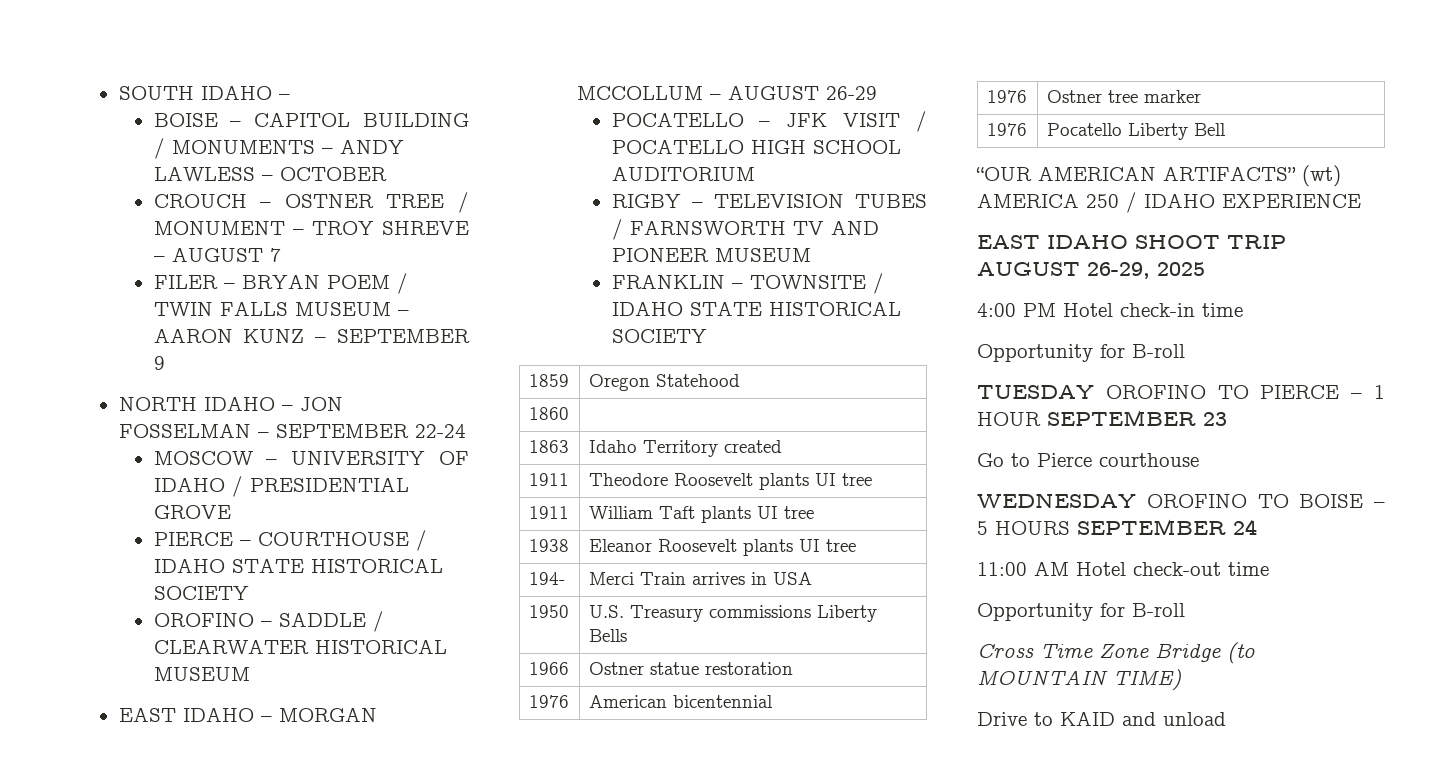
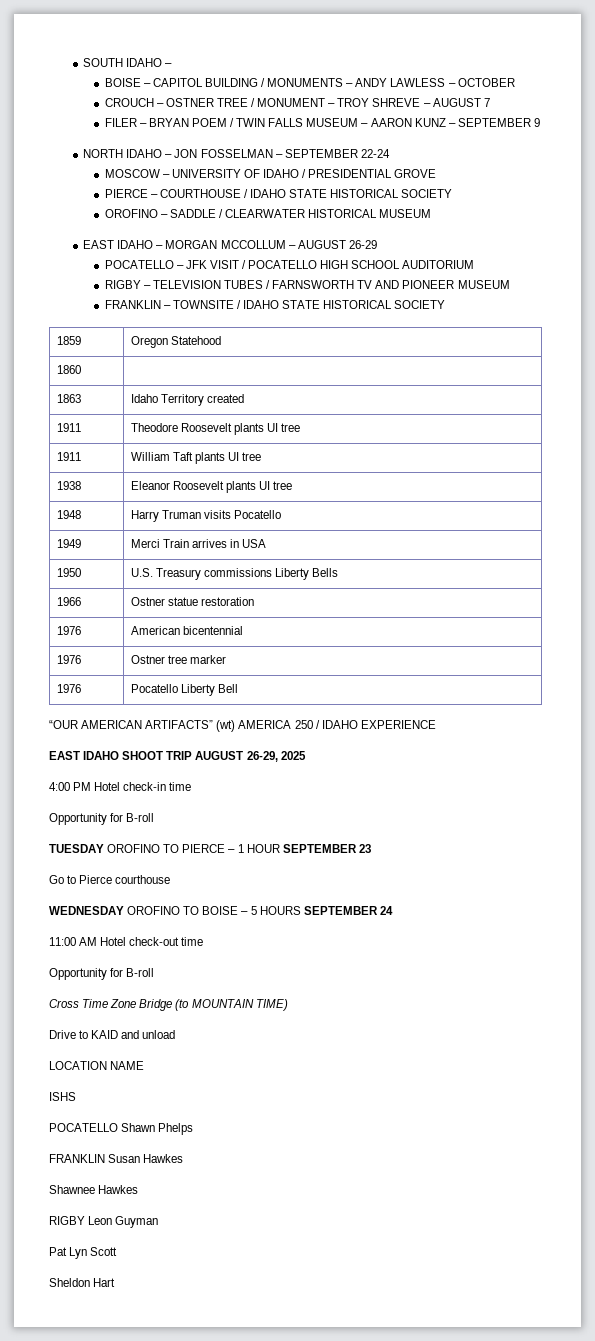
- 194- | Merci Train arrives in USA
+ 1948 | Harry Truman visits Pocatello
+ 1949 | Merci Train arrives in USA
+ LOCATION NAME
+ ISHS
+ POCATELLO Shawn Phelps
+ FRANKLIN Susan Hawkes
+ Shawnee Hawkes
+ RIGBY Leon Guyman
+ Pat Lyn Scott
+ Sheldon Hart

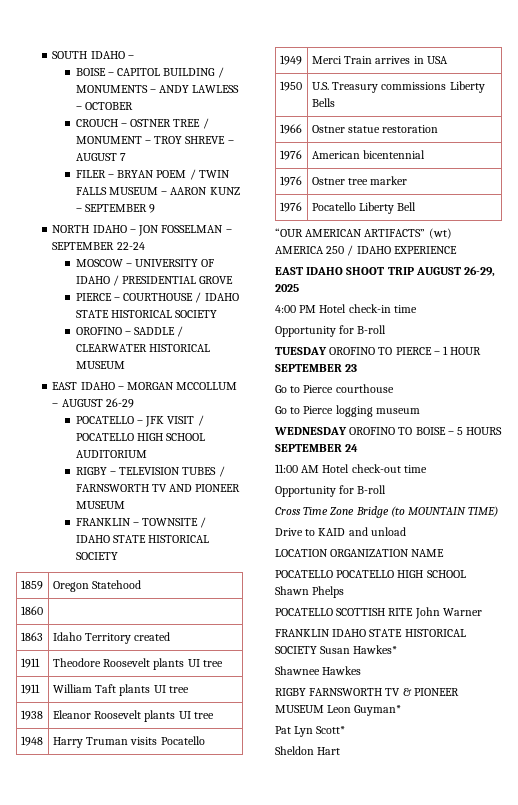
+ Go to Pierce logging museum
- LOCATION NAME
+ LOCATION ORGANIZATION NAME
- ISHS
- POCATELLO Shawn Phelps
+ POCATELLO POCATELLO HIGH SCHOOL Shawn Phelps
- FRANKLIN Susan Hawkes
+ POCATELLO SCOTTISH RITE John Warner
+ FRANKLIN IDAHO STATE HISTORICAL SOCIETY Susan Hawkes*
  Shawnee Hawkes
- RIGBY Leon Guyman
+ RIGBY FARNSWORTH TV & PIONEER MUSEUM Leon Guyman*
- Pat Lyn Scott
+ Pat Lyn Scott*

